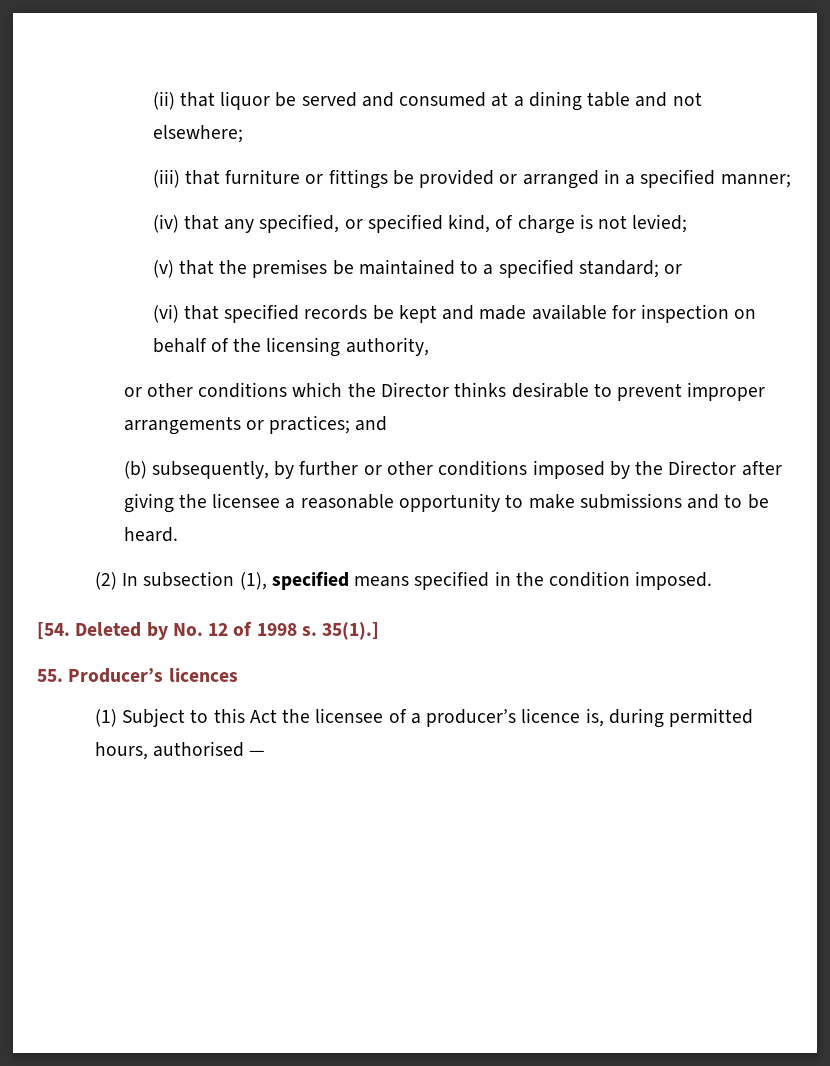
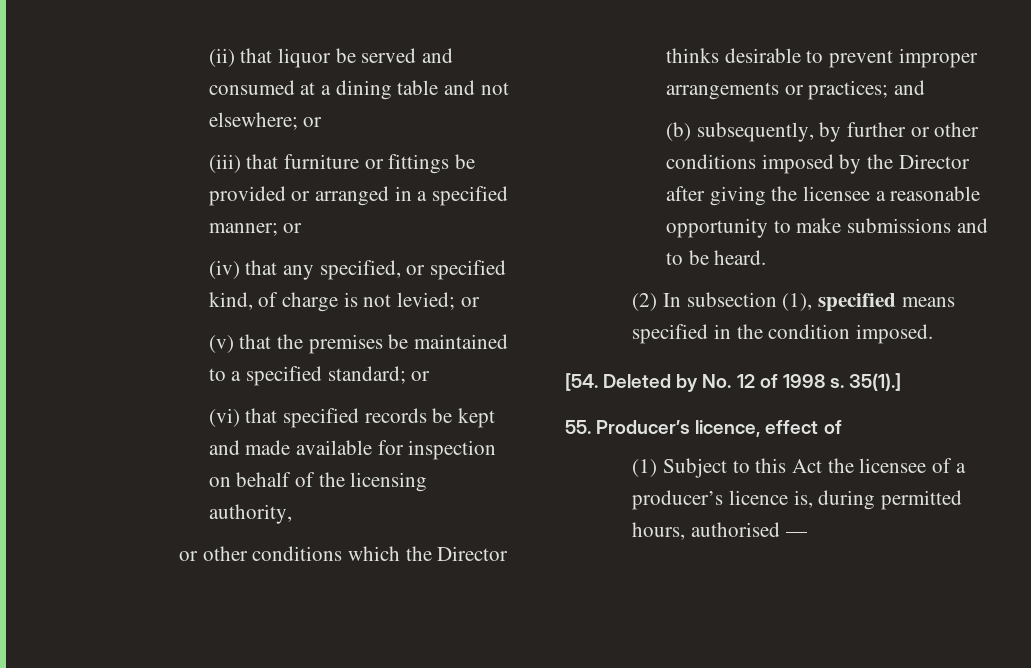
- (ii) that liquor be served and consumed at a dining table and not elsewhere;
+ (ii) that liquor be served and consumed at a dining table and not elsewhere; or
- (iii) that furniture or fittings be provided or arranged in a specified manner;
+ (iii) that furniture or fittings be provided or arranged in a specified manner; or
- (iv) that any specified, or specified kind, of charge is not levied;
+ (iv) that any specified, or specified kind, of charge is not levied; or
- 55. Producer’s licences
+ 55. Producer’s licence, effect of

